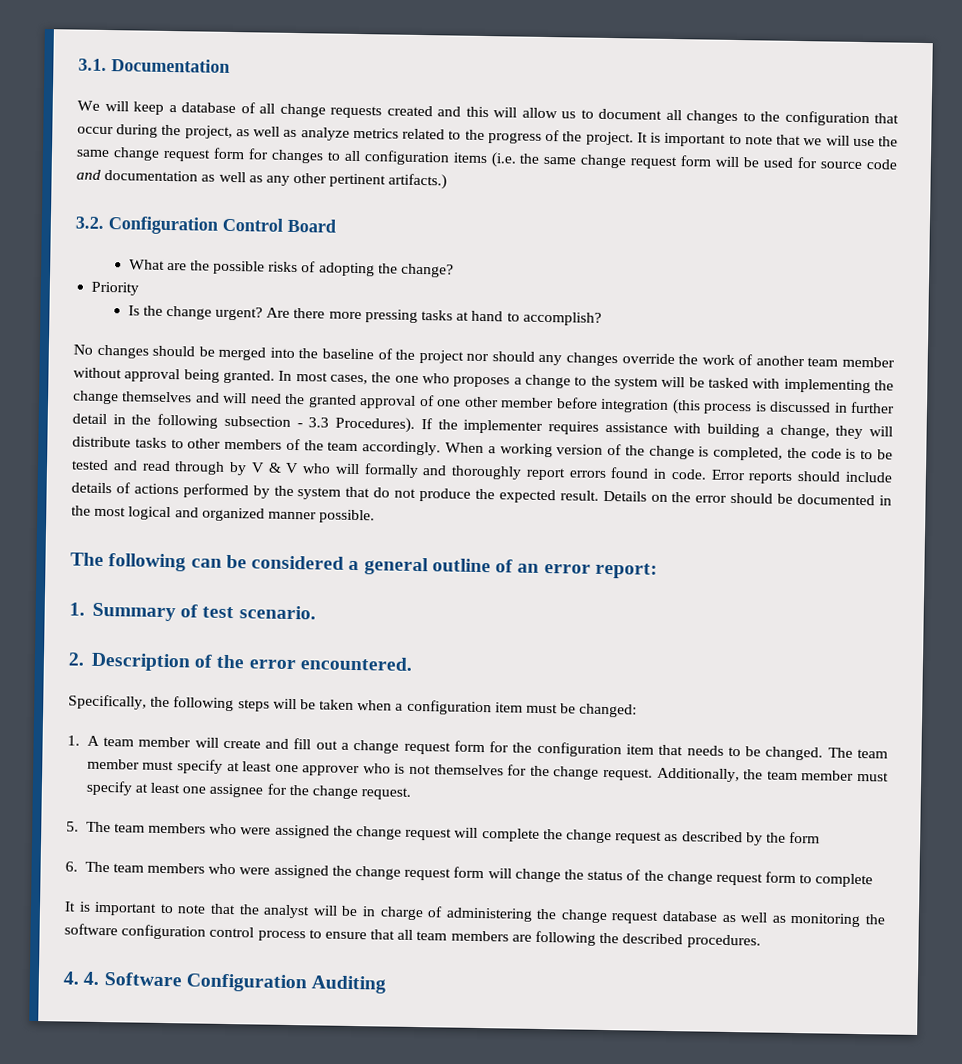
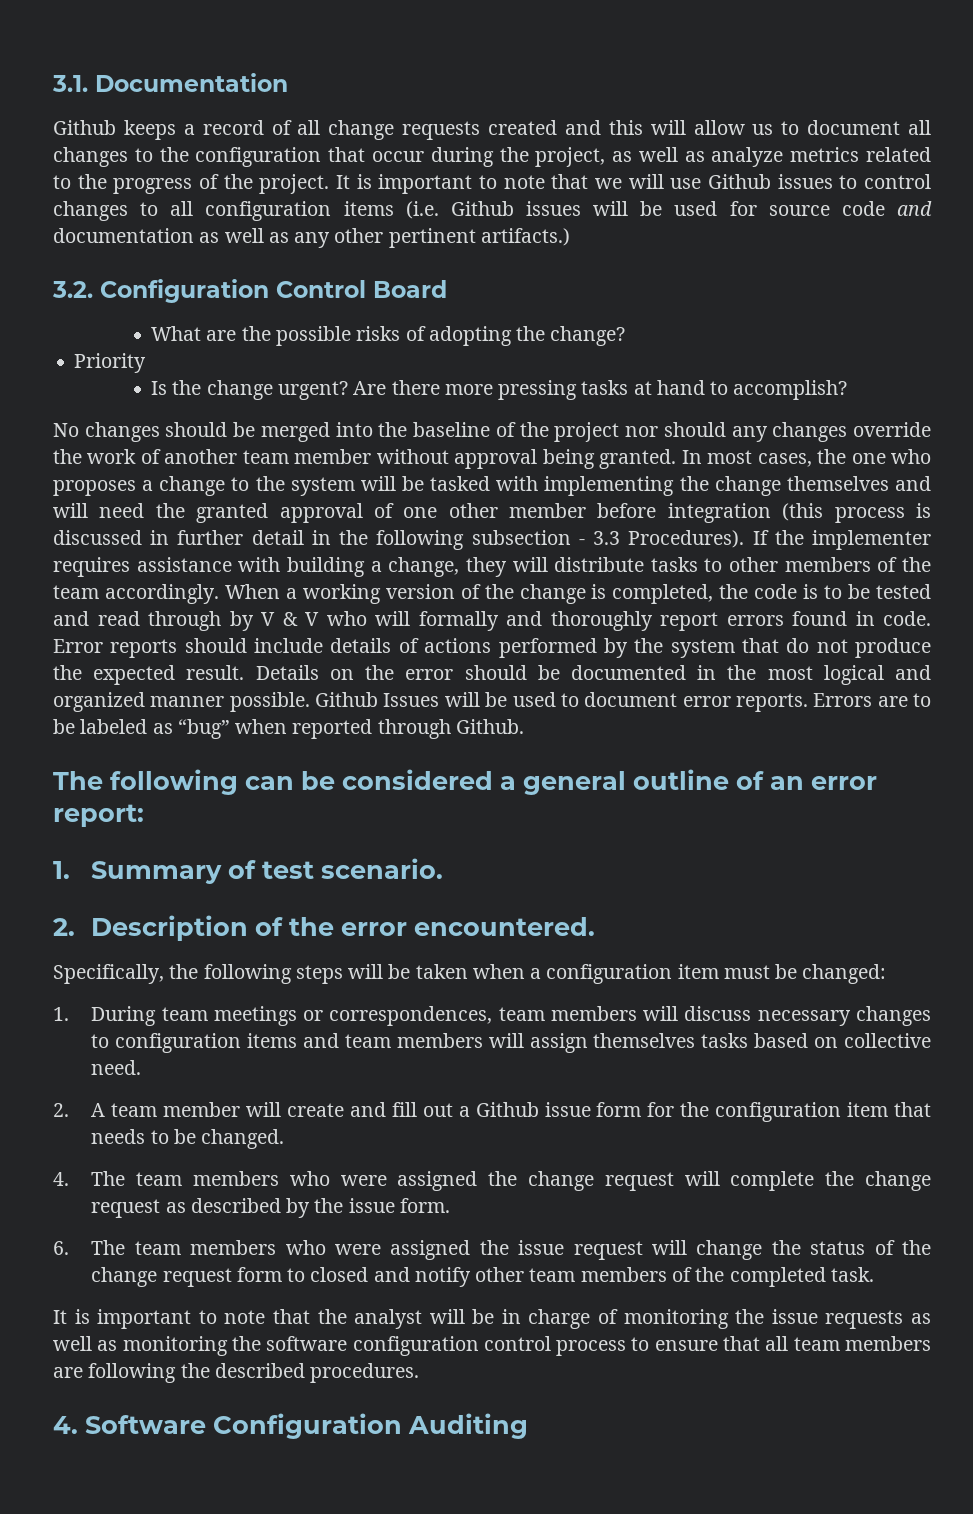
- We will keep a database of all change requests created and this will allow us to document all changes to the configuration that occur during the project, as well as analyze metrics related to the progress of the project.
+ Github keeps a record of all change requests created and this will allow us to document all changes to the configuration that occur during the project, as well as analyze metrics related to the progress of the project.
- It is important to note that we will use the same change request form for changes to all configuration items (i.e. the same change request form will be used for source code and documentation as well as any other pertinent artifacts.)
+ It is important to note that we will use Github issues to control changes to all configuration items (i.e. Github issues will be used for source code and documentation as well as any other pertinent artifacts.)
+ Github Issues will be used to document error reports. Errors are to be labeled as “bug” when reported through Github.
- 1. A team member will create and fill out a change request form for the configuration item that needs to be changed. The team member must specify at least one approver who is not themselves for the change request. Additionally, the team member must specify at least one assignee for the change request.
- 5. The team members who were assigned the change request will complete the change request as described by the form
+ 1. During team meetings or correspondences, team members will discuss necessary changes to configuration items and team members will assign themselves tasks based on collective need.
+ 2. A team member will create and fill out a Github issue form for the configuration item that needs to be changed.
+ 4. The team members who were assigned the change request will complete the change request as described by the issue form.
- 6. The team members who were assigned the change request form will change the status of the change request form to complete
+ 6. The team members who were assigned the issue request will change the status of the change request form to closed and notify other team members of the completed task.
- It is important to note that the analyst will be in charge of administering the change request database as well as monitoring the software configuration control process to ensure that all team members are following the described procedures.
+ It is important to note that the analyst will be in charge of monitoring the issue requests as well as monitoring the software configuration control process to ensure that all team members are following the described procedures.
- 4. 4. Software Configuration Auditing
+ 4. Software Configuration Auditing

